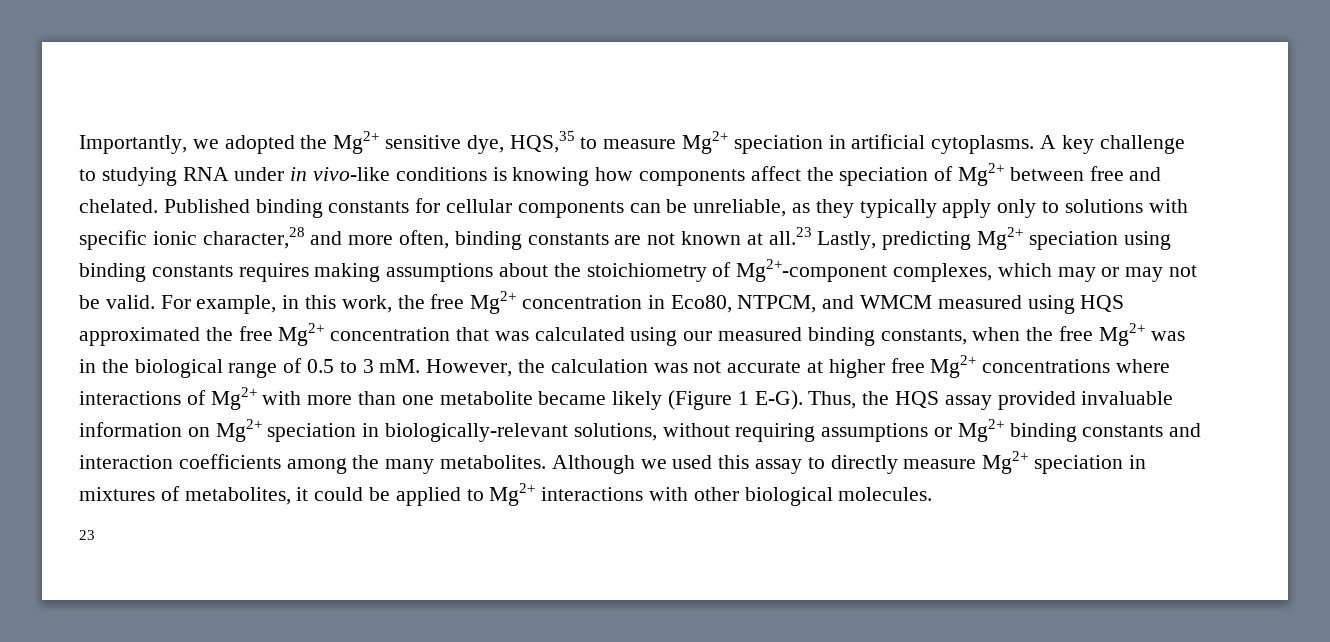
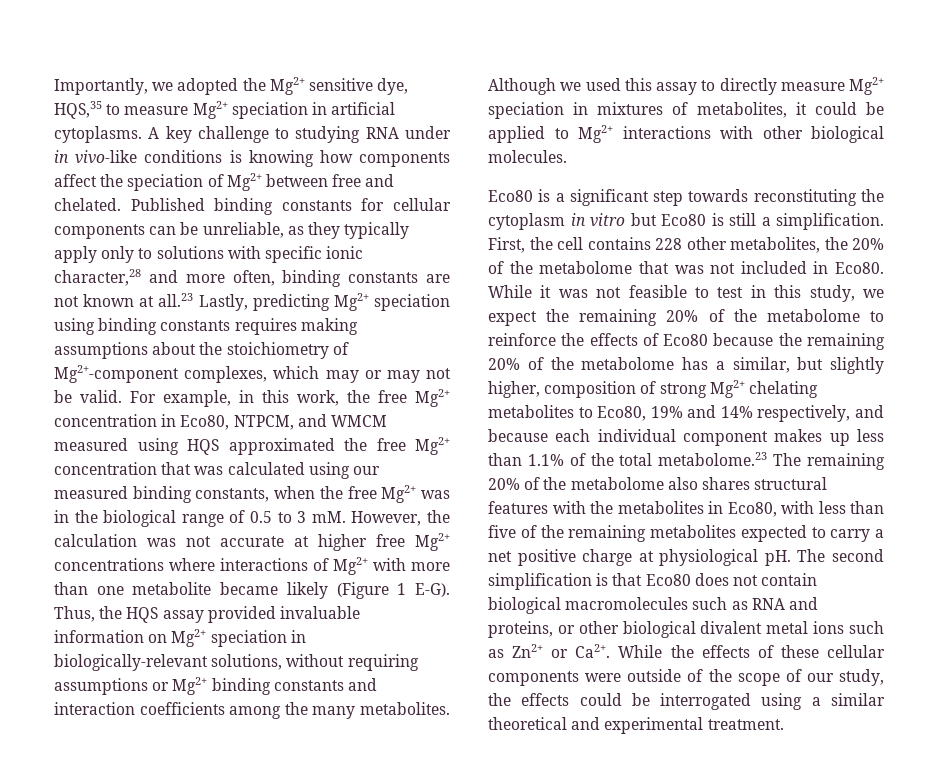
- 23
+ Eco80 is a significant step towards reconstituting the cytoplasm in vitro but Eco80 is still a simplification. First, the cell contains 228 other metabolites, the 20% of the metabolome that was not included in Eco80. While it was not feasible to test in this study, we expect the remaining 20% of the metabolome to reinforce the effects of Eco80 because the remaining 20% of the metabolome has a similar, but slightly higher, composition of strong Mg2+ chelating metabolites to Eco80, 19% and 14% respectively, and because each individual component makes up less than 1.1% of the total metabolome.23 The remaining 20% of the metabolome also shares structural features with the metabolites in Eco80, with less than five of the remaining metabolites expected to carry a net positive charge at physiological pH. The second simplification is that Eco80 does not contain biological macromolecules such as RNA and proteins, or other biological divalent metal ions such as Zn2+ or Ca2+. While the effects of these cellular components were outside of the scope of our study, the effects could be interrogated using a similar theoretical and experimental treatment.

